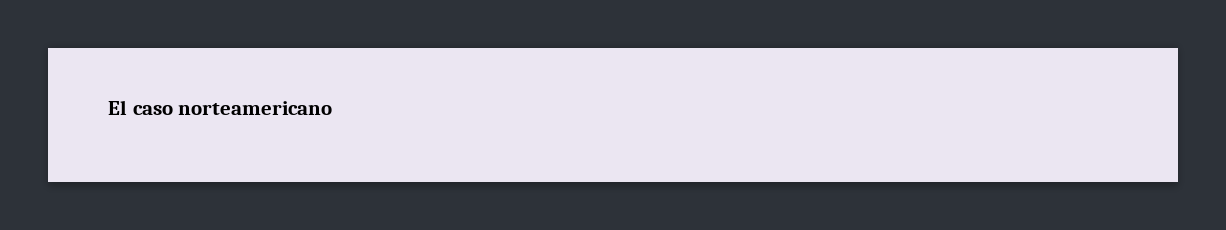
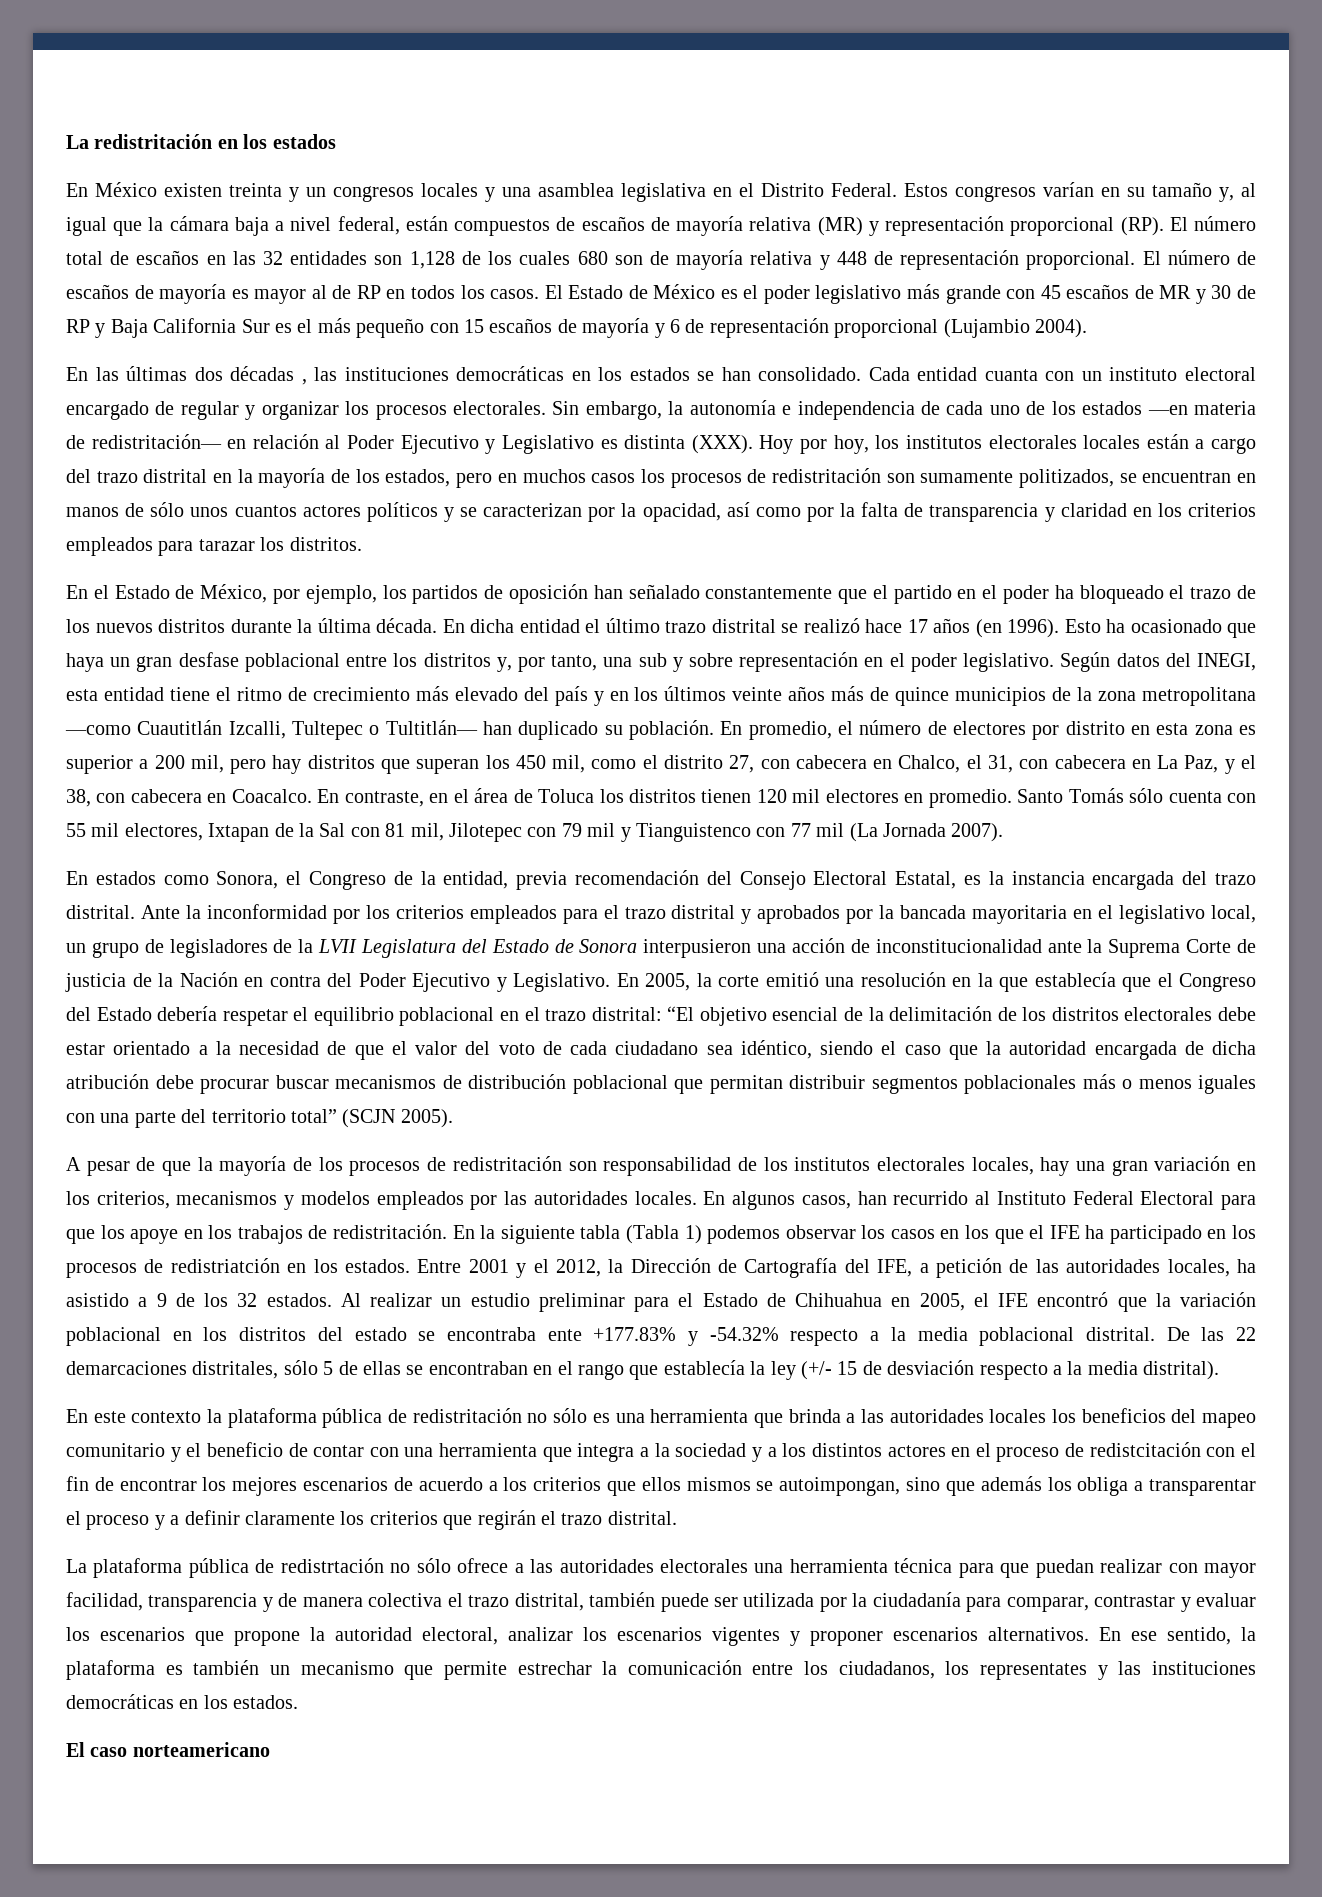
+ La redistritación en los estados
+ En México existen treinta y un congresos locales y una asamblea legislativa en el Distrito Federal. Estos congresos varían en su tamaño y, al igual que la cámara baja a nivel federal, están compuestos de escaños de mayoría relativa (MR) y representación proporcional (RP). El número total de escaños en las 32 entidades son 1,128 de los cuales 680 son de mayoría relativa y 448 de representación proporcional. El número de escaños de mayoría es mayor al de RP en todos los casos. El Estado de México es el poder legislativo más grande con 45 escaños de MR y 30 de RP y Baja California Sur es el más pequeño con 15 escaños de mayoría y 6 de representación proporcional (Lujambio 2004).
+ En las últimas dos décadas , las instituciones democráticas en los estados se han consolidado. Cada entidad cuanta con un instituto electoral encargado de regular y organizar los procesos electorales. Sin embargo, la autonomía e independencia de cada uno de los estados —en materia de redistritación— en relación al Poder Ejecutivo y Legislativo es distinta (XXX). Hoy por hoy, los institutos electorales locales están a cargo del trazo distrital en la mayoría de los estados, pero en muchos casos los procesos de redistritación son sumamente politizados, se encuentran en manos de sólo unos cuantos actores políticos y se caracterizan por la opacidad, así como por la falta de transparencia y claridad en los criterios empleados para tarazar los distritos.
+ En el Estado de México, por ejemplo, los partidos de oposición han señalado constantemente que el partido en el poder ha bloqueado el trazo de los nuevos distritos durante la última década. En dicha entidad el último trazo distrital se realizó hace 17 años (en 1996). Esto ha ocasionado que haya un gran desfase poblacional entre los distritos y, por tanto, una sub y sobre representación en el poder legislativo. Según datos del INEGI, esta entidad tiene el ritmo de crecimiento más elevado del país y en los últimos veinte años más de quince municipios de la zona metropolitana —como Cuautitlán Izcalli, Tultepec o Tultitlán— han duplicado su población. En promedio, el número de electores por distrito en esta zona es superior a 200 mil, pero hay distritos que superan los 450 mil, como el distrito 27, con cabecera en Chalco, el 31, con cabecera en La Paz, y el 38, con cabecera en Coacalco. En contraste, en el área de Toluca los distritos tienen 120 mil electores en promedio. Santo Tomás sólo cuenta con 55 mil electores, Ixtapan de la Sal con 81 mil, Jilotepec con 79 mil y Tianguistenco con 77 mil (La Jornada 2007).
+ En estados como Sonora, el Congreso de la entidad, previa recomendación del Consejo Electoral Estatal, es la instancia encargada del trazo distrital. Ante la inconformidad por los criterios empleados para el trazo distrital y aprobados por la bancada mayoritaria en el legislativo local, un grupo de legisladores de la LVII Legislatura del Estado de Sonora interpusieron una acción de inconstitucionalidad ante la Suprema Corte de justicia de la Nación en contra del Poder Ejecutivo y Legislativo. En 2005, la corte emitió una resolución en la que establecía que el Congreso del Estado debería respetar el equilibrio poblacional en el trazo distrital: “El objetivo esencial de la delimitación de los distritos electorales debe estar orientado a la necesidad de que el valor del voto de cada ciudadano sea idéntico, siendo el caso que la autoridad encargada de dicha atribución debe procurar buscar mecanismos de distribución poblacional que permitan distribuir segmentos poblacionales más o menos iguales con una parte del territorio total” (SCJN 2005).
+ A pesar de que la mayoría de los procesos de redistritación son responsabilidad de los institutos electorales locales, hay una gran variación en los criterios, mecanismos y modelos empleados por las autoridades locales. En algunos casos, han recurrido al Instituto Federal Electoral para que los apoye en los trabajos de redistritación. En la siguiente tabla (Tabla 1) podemos observar los casos en los que el IFE ha participado en los procesos de redistriatción en los estados. Entre 2001 y el 2012, la Dirección de Cartografía del IFE, a petición de las autoridades locales, ha asistido a 9 de los 32 estados. Al realizar un estudio preliminar para el Estado de Chihuahua en 2005, el IFE encontró que la variación poblacional en los distritos del estado se encontraba ente +177.83% y -54.32% respecto a la media poblacional distrital. De las 22 demarcaciones distritales, sólo 5 de ellas se encontraban en el rango que establecía la ley (+/- 15 de desviación respecto a la media distrital).
+ En este contexto la plataforma pública de redistritación no sólo es una herramienta que brinda a las autoridades locales los beneficios del mapeo comunitario y el beneficio de contar con una herramienta que integra a la sociedad y a los distintos actores en el proceso de redistcitación con el fin de encontrar los mejores escenarios de acuerdo a los criterios que ellos mismos se autoimpongan, sino que además los obliga a transparentar el proceso y a definir claramente los criterios que regirán el trazo distrital.
+ La plataforma pública de redistrtación no sólo ofrece a las autoridades electorales una herramienta técnica para que puedan realizar con mayor facilidad, transparencia y de manera colectiva el trazo distrital, también puede ser utilizada por la ciudadanía para comparar, contrastar y evaluar los escenarios que propone la autoridad electoral, analizar los escenarios vigentes y proponer escenarios alternativos. En ese sentido, la plataforma es también un mecanismo que permite estrechar la comunicación entre los ciudadanos, los representates y las instituciones democráticas en los estados.

